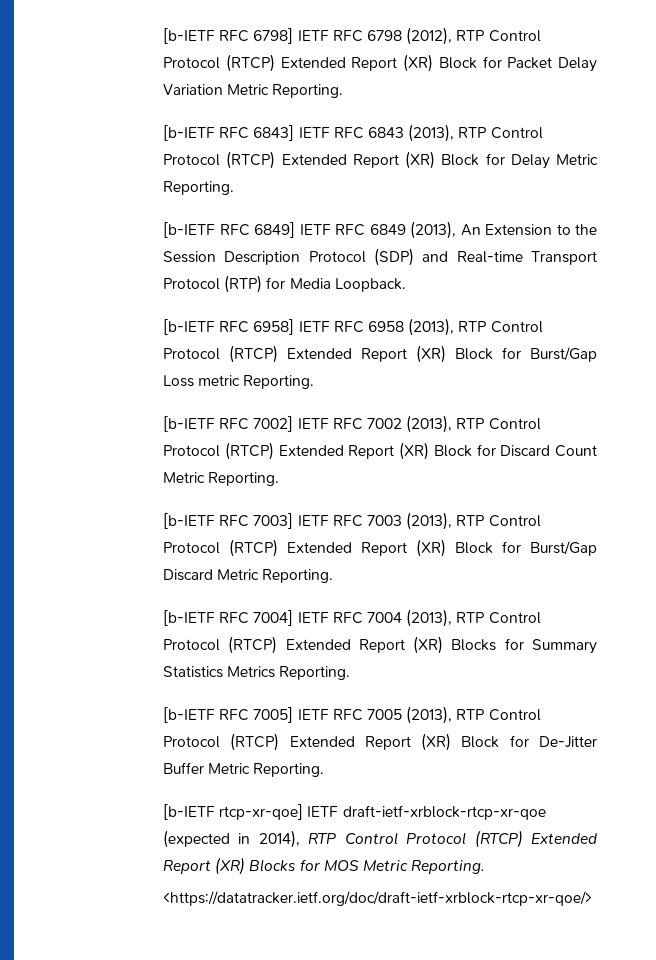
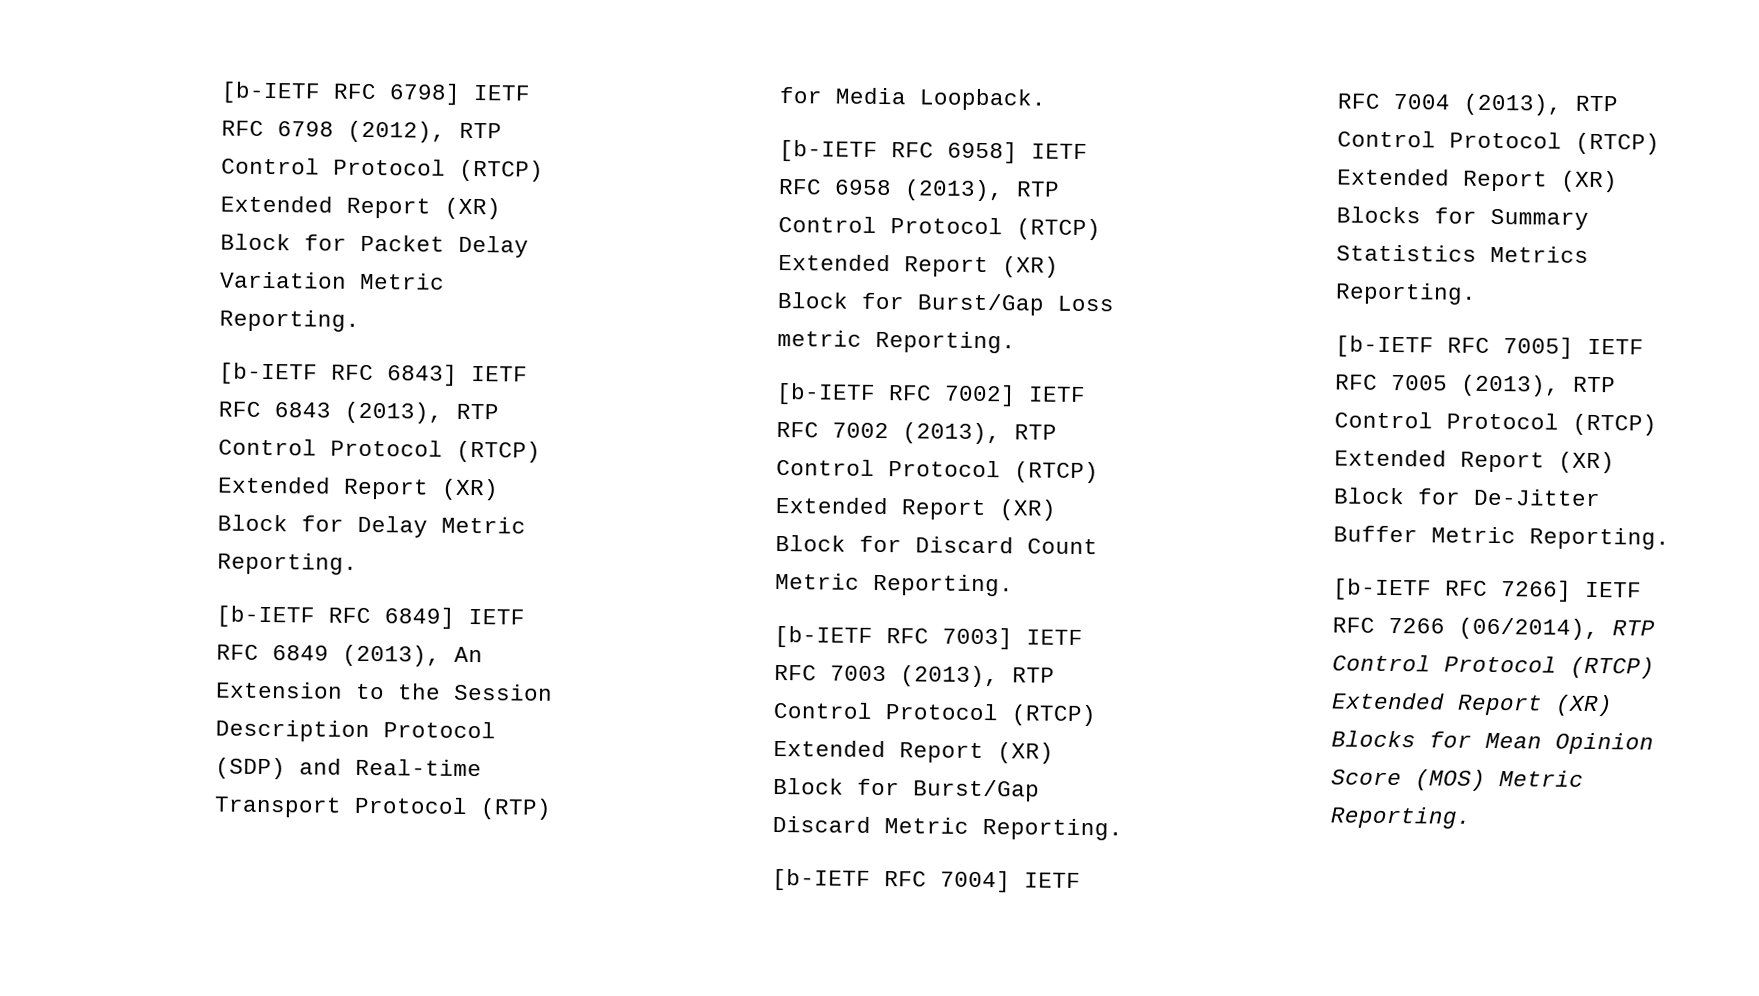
- [b-IETF rtcp-xr-qoe] IETF draft-ietf-xrblock-rtcp-xr-qoe (expected in 2014), RTP Control Protocol (RTCP) Extended Report (XR) Blocks for MOS Metric Reporting.
- <https://datatracker.ietf.org/doc/draft-ietf-xrblock-rtcp-xr-qoe/>
+ [b-IETF RFC 7266] IETF RFC 7266 (06/2014), RTP Control Protocol (RTCP) Extended Report (XR) Blocks for Mean Opinion Score (MOS) Metric Reporting.

